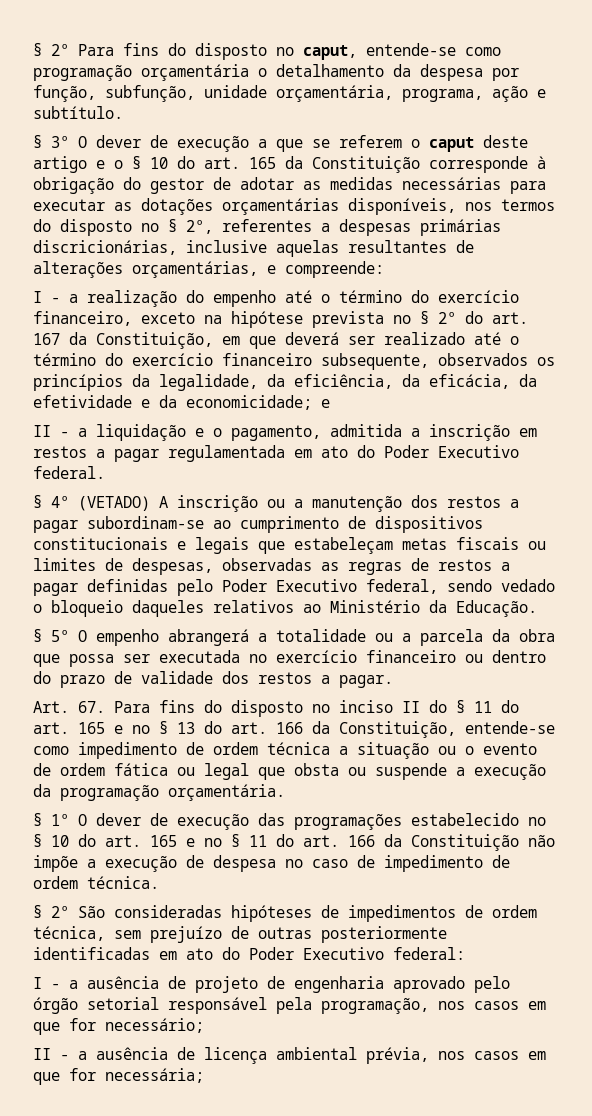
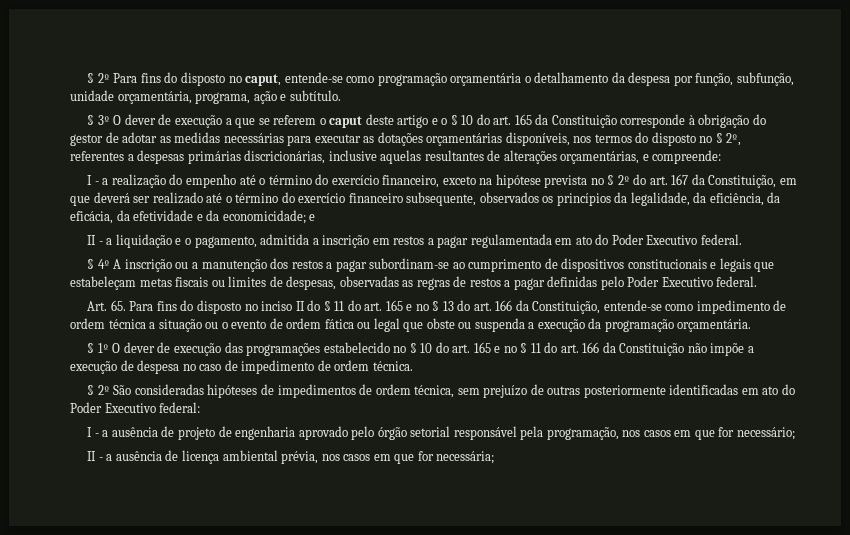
- § 4º (VETADO) A inscrição ou a manutenção dos restos a pagar subordinam-se ao cumprimento de dispositivos constitucionais e legais que estabeleçam metas fiscais ou limites de despesas, observadas as regras de restos a pagar definidas pelo Poder Executivo federal, sendo vedado o bloqueio daqueles relativos ao Ministério da Educação.
- § 5º O empenho abrangerá a totalidade ou a parcela da obra que possa ser executada no exercício financeiro ou dentro do prazo de validade dos restos a pagar.
+ § 4º A inscrição ou a manutenção dos restos a pagar subordinam-se ao cumprimento de dispositivos constitucionais e legais que estabeleçam metas fiscais ou limites de despesas, observadas as regras de restos a pagar definidas pelo Poder Executivo federal.
- Art. 67. Para fins do disposto no inciso II do § 11 do art. 165 e no § 13 do art. 166 da Constituição, entende-se como impedimento de ordem técnica a situação ou o evento de ordem fática ou legal que obsta ou suspende a execução da programação orçamentária.
+ Art. 65. Para fins do disposto no inciso II do § 11 do art. 165 e no § 13 do art. 166 da Constituição, entende-se como impedimento de ordem técnica a situação ou o evento de ordem fática ou legal que obste ou suspenda a execução da programação orçamentária.

